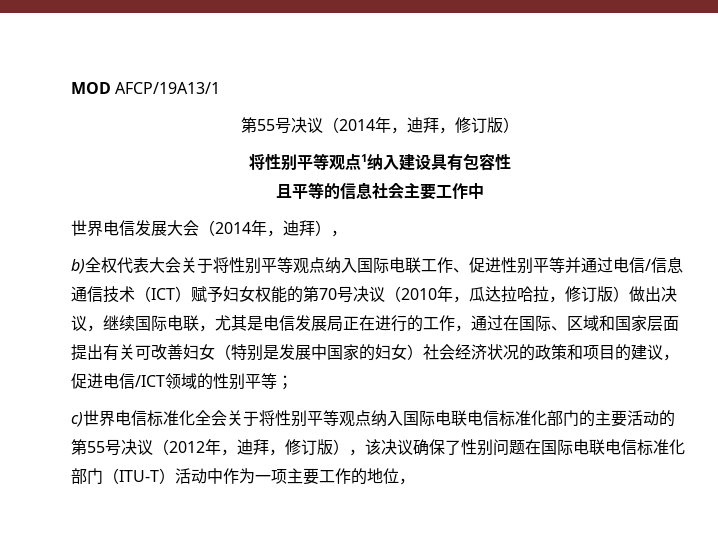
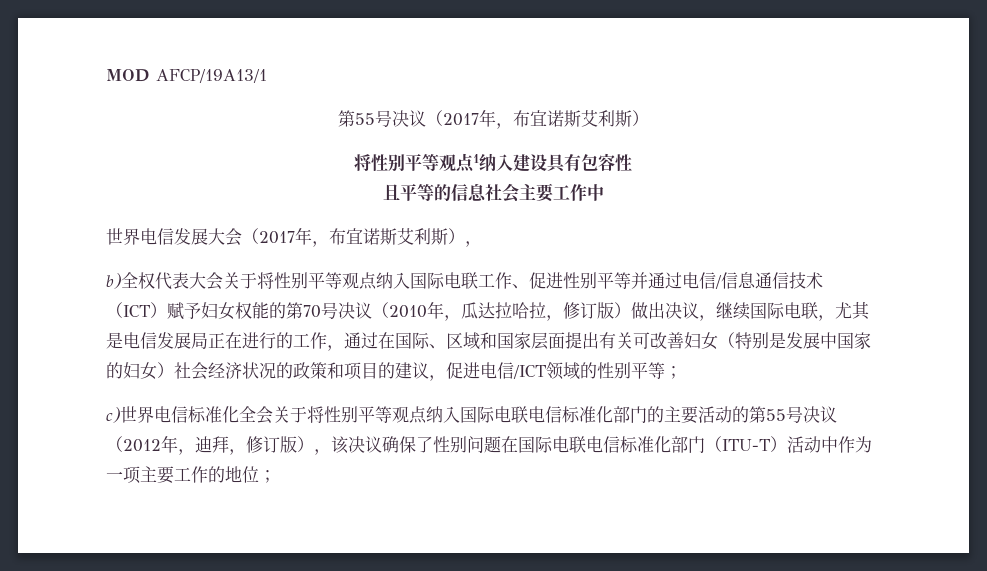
- 第55号决议（2014年，迪拜，修订版）
+ 第55号决议（2017年，布宜诺斯艾利斯）
- 世界电信发展大会（2014年，迪拜），
+ 世界电信发展大会（2017年，布宜诺斯艾利斯），
- c)世界电信标准化全会关于将性别平等观点纳入国际电联电信标准化部门的主要活动的第55号决议（2012年，迪拜，修订版），该决议确保了性别问题在国际电联电信标准化部门（ITU-T）活动中作为一项主要工作的地位，
+ c)世界电信标准化全会关于将性别平等观点纳入国际电联电信标准化部门的主要活动的第55号决议（2012年，迪拜，修订版），该决议确保了性别问题在国际电联电信标准化部门（ITU-T）活动中作为一项主要工作的地位；

